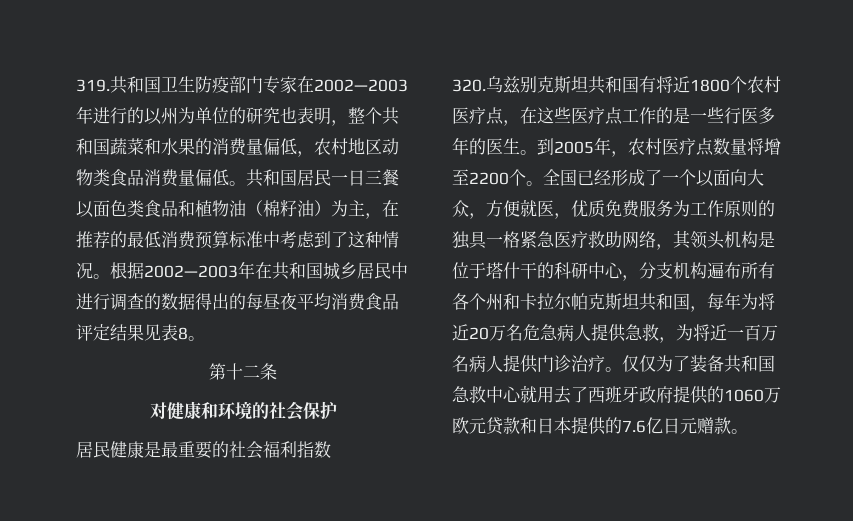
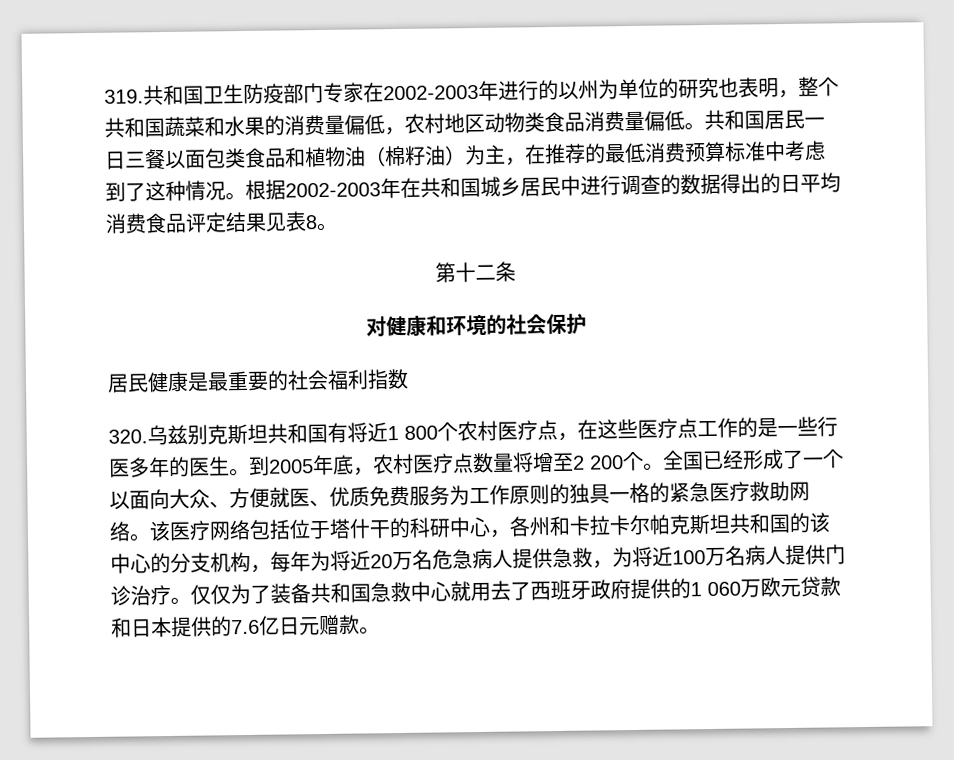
- 319.共和国卫生防疫部门专家在2002—2003年进行的以州为单位的研究也表明，整个共和国蔬菜和水果的消费量偏低，农村地区动物类食品消费量偏低。
+ 319.共和国卫生防疫部门专家在2002-2003年进行的以州为单位的研究也表明，整个共和国蔬菜和水果的消费量偏低，农村地区动物类食品消费量偏低。
- 共和国居民一日三餐以面色类食品和植物油（棉籽油）为主，在推荐的最低消费预算标准中考虑到了这种情况。
+ 共和国居民一日三餐以面包类食品和植物油（棉籽油）为主，在推荐的最低消费预算标准中考虑到了这种情况。
- 根据2002—2003年在共和国城乡居民中进行调查的数据得出的每昼夜平均消费食品评定结果见表8。
+ 根据2002-2003年在共和国城乡居民中进行调查的数据得出的日平均消费食品评定结果见表8。
- 320.乌兹别克斯坦共和国有将近1800个农村医疗点，在这些医疗点工作的是一些行医多年的医生。
+ 320.乌兹别克斯坦共和国有将近1 800个农村医疗点，在这些医疗点工作的是一些行医多年的医生。
- 到2005年，农村医疗点数量将增至2200个。
+ 到2005年底，农村医疗点数量将增至2 200个。
- 全国已经形成了一个以面向大众，方便就医，优质免费服务为工作原则的独具一格紧急医疗救助网络，其领头机构是位于塔什干的科研中心，分支机构遍布所有各个州和卡拉尔帕克斯坦共和国，每年为将近20万名危急病人提供急救，为将近一百万名病人提供门诊治疗。
+ 全国已经形成了一个以面向大众、方便就医、优质免费服务为工作原则的独具一格的紧急医疗救助网络。该医疗网络包括位于塔什干的科研中心，各州和卡拉卡尔帕克斯坦共和国的该中心的分支机构，每年为将近20万名危急病人提供急救，为将近100万名病人提供门诊治疗。
- 仅仅为了装备共和国急救中心就用去了西班牙政府提供的1060万欧元贷款和日本提供的7.6亿日元赠款。
+ 仅仅为了装备共和国急救中心就用去了西班牙政府提供的1 060万欧元贷款和日本提供的7.6亿日元赠款。

